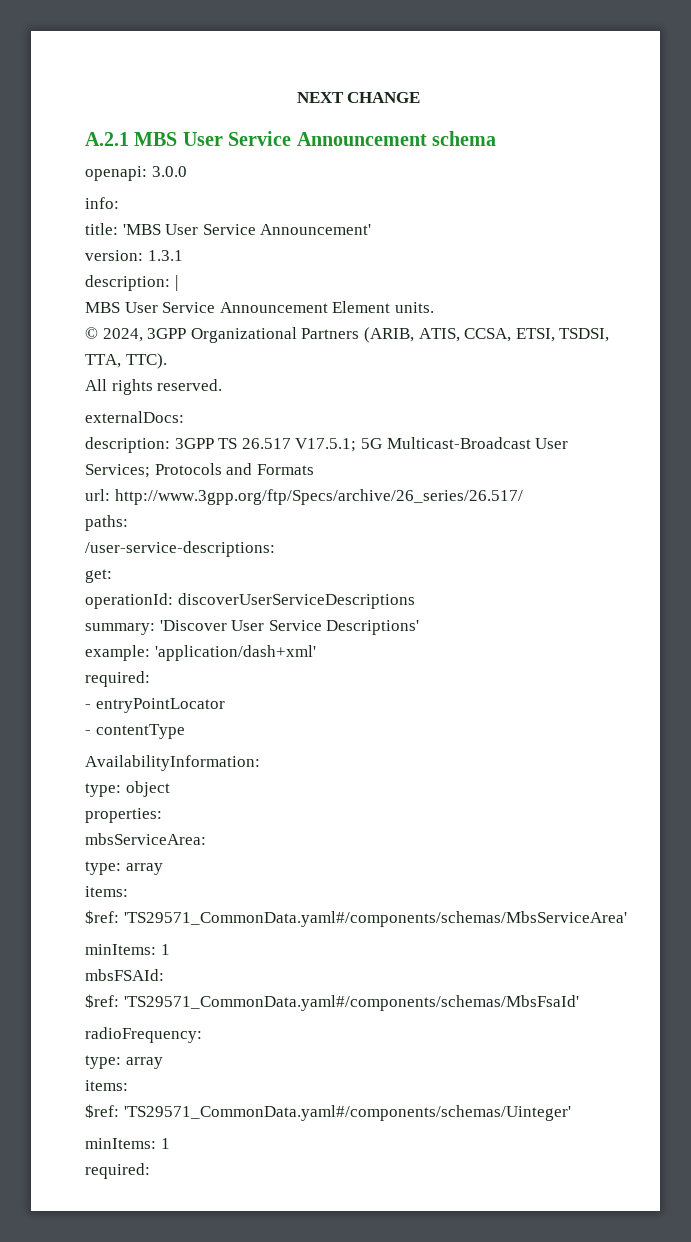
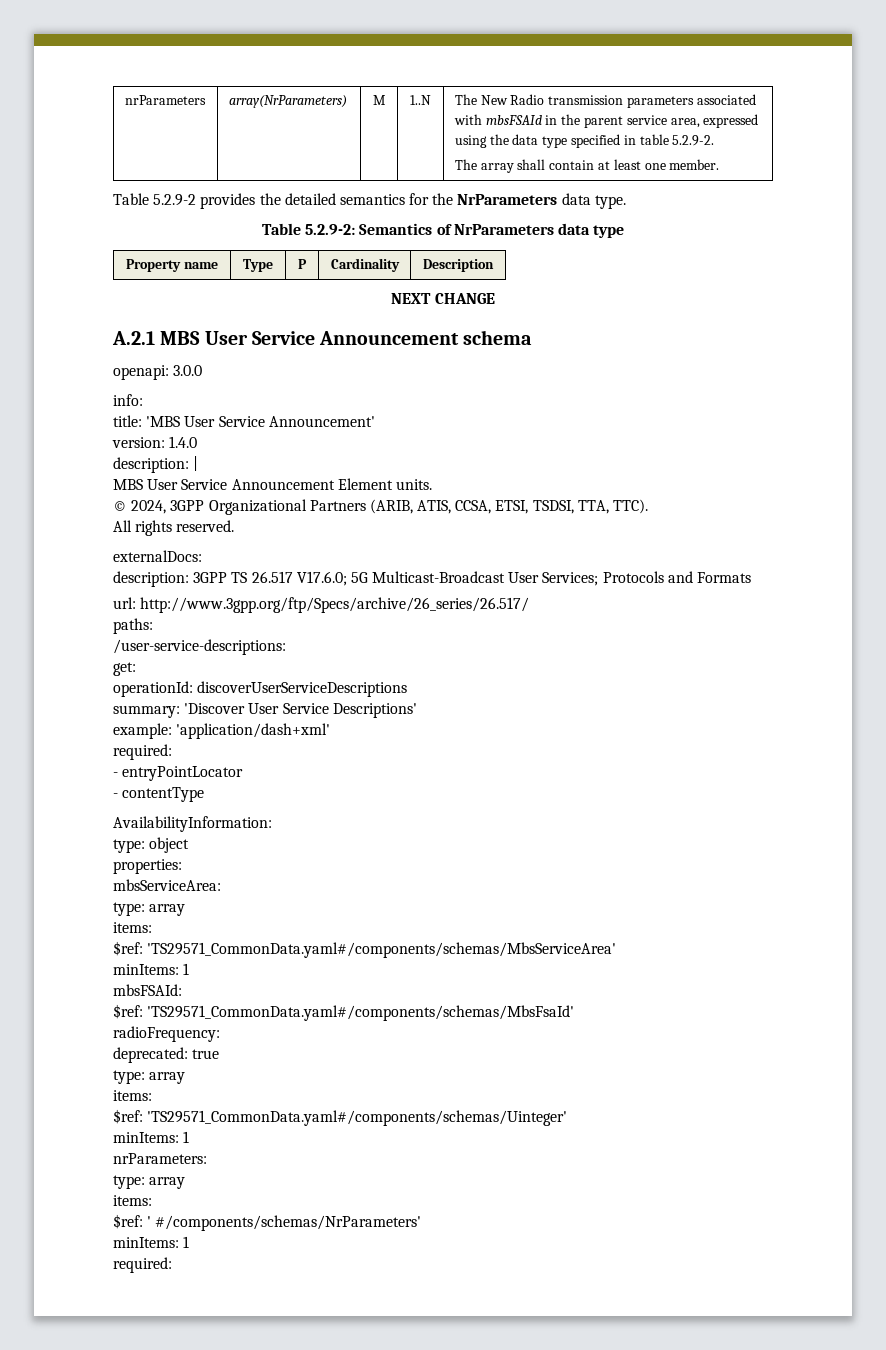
+ nrParameters | array(NrParameters) | M | 1..N | The New Radio transmission parameters associated with mbsFSAId in the parent service area, expressed using the data type specified in table 5.2.9-2.
+ The array shall contain at least one member.
+ Table 5.2.9-2 provides the detailed semantics for the NrParameters data type.
+ Table 5.2.9-2: Semantics of NrParameters data type
+ Property name | Type | P | Cardinality | Description
- version: 1.3.1
+ version: 1.4.0
- description: 3GPP TS 26.517 V17.5.1; 5G Multicast-Broadcast User Services; Protocols and Formats
+ description: 3GPP TS 26.517 V17.6.0; 5G Multicast-Broadcast User Services; Protocols and Formats
+ deprecated: true
+ nrParameters:
+ type: array
+ items:
+ $ref: ' #/components/schemas/NrParameters'
+ minItems: 1

